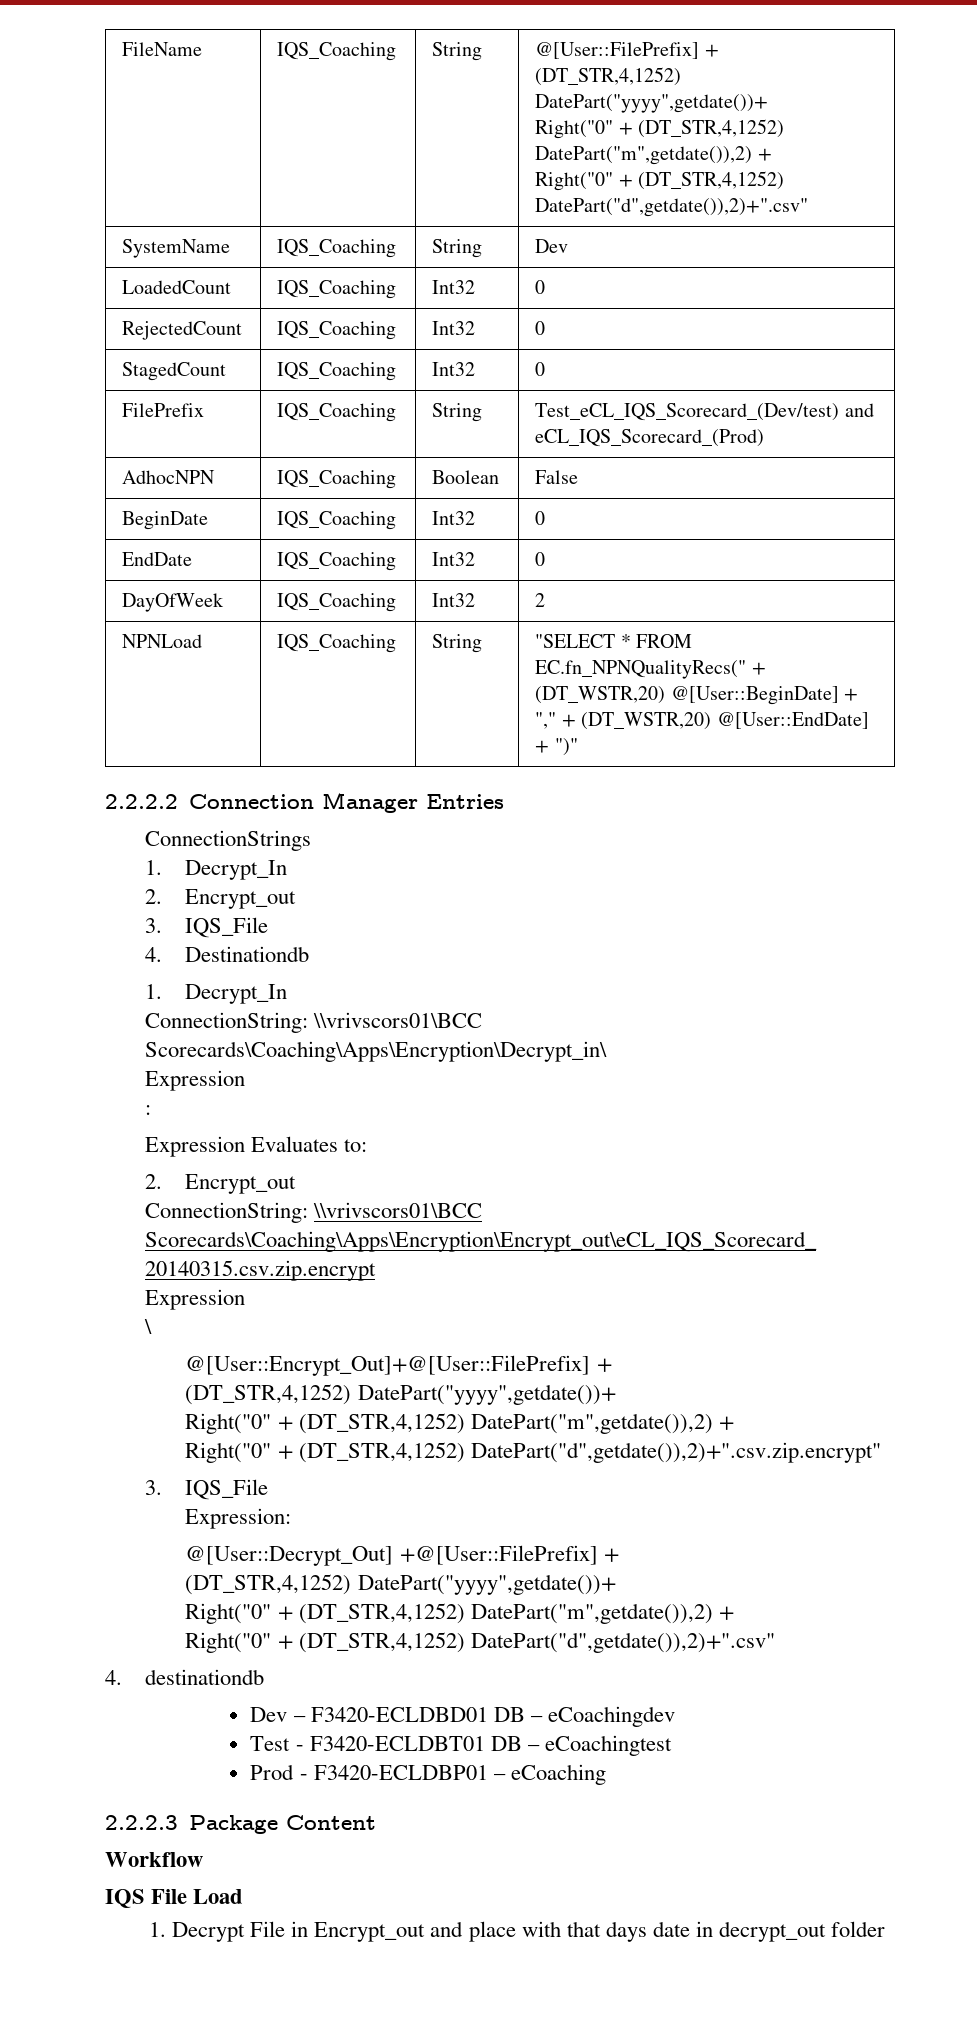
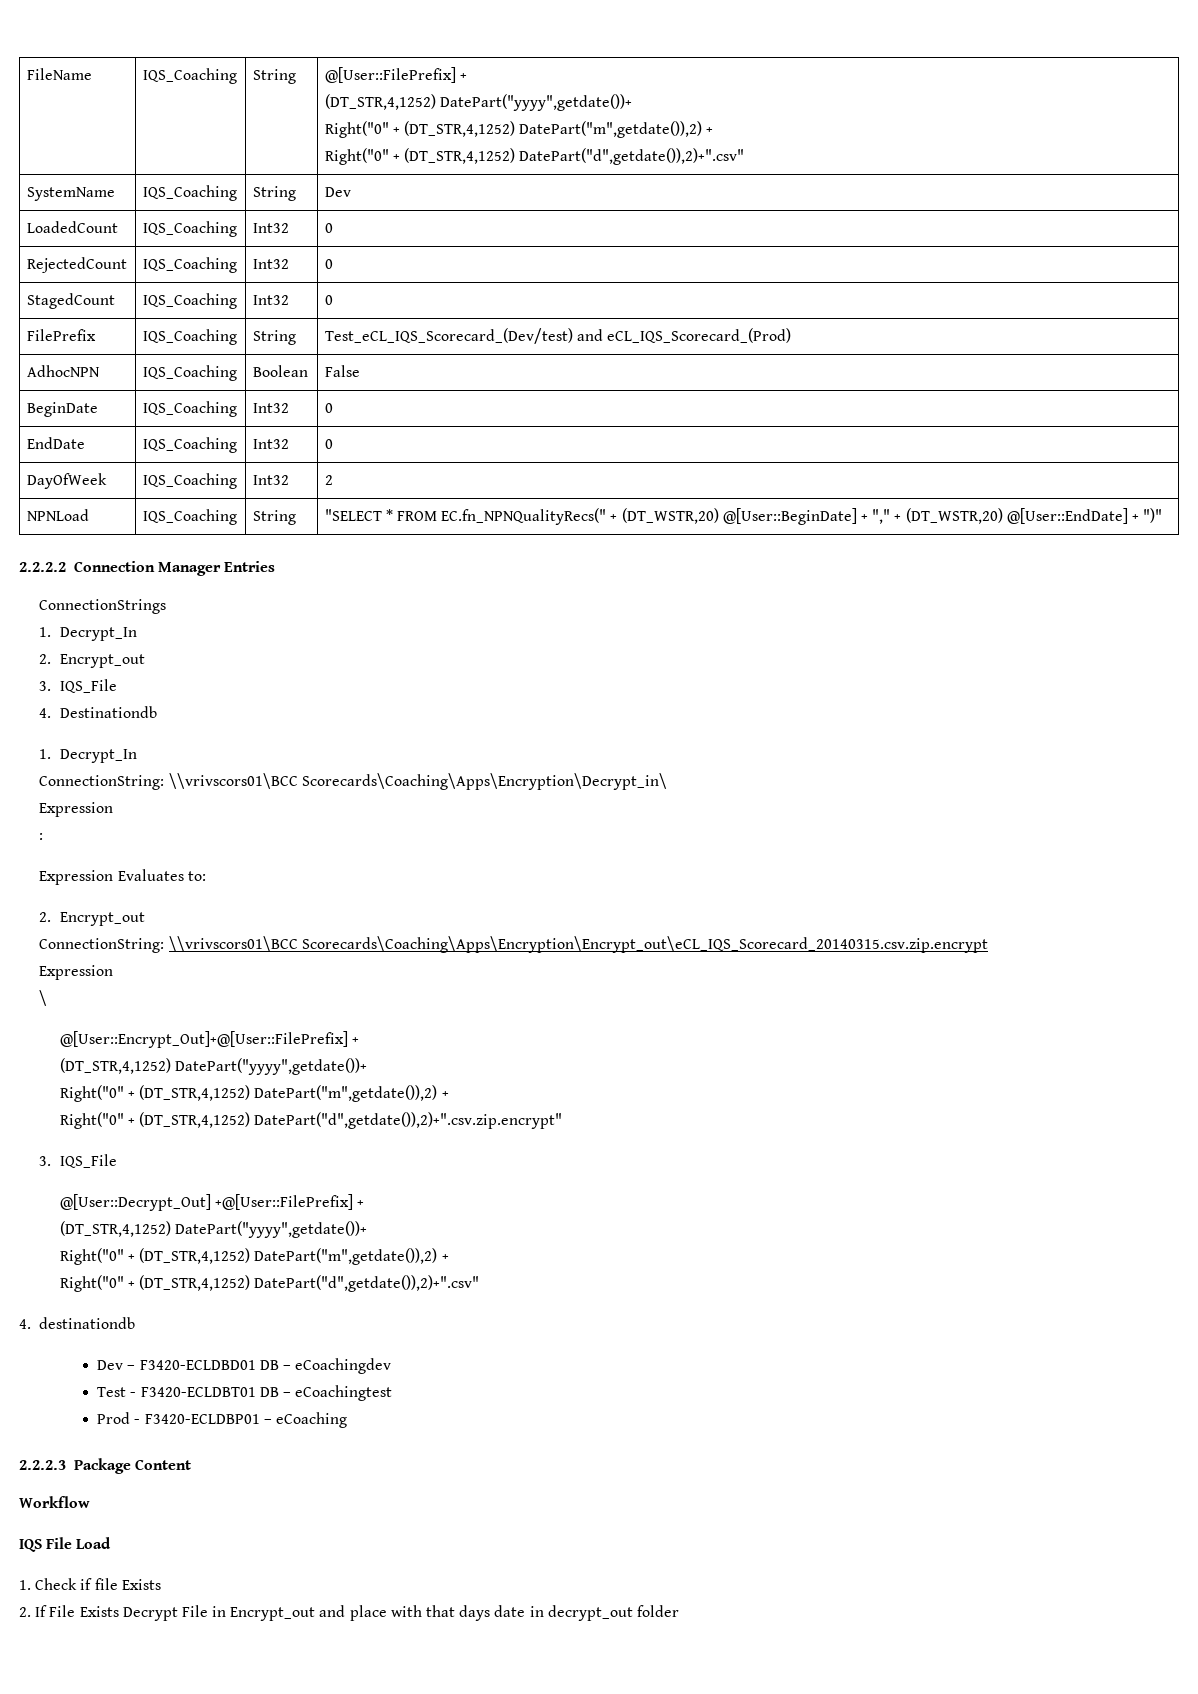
- Expression:
- 1. Decrypt File in Encrypt_out and place with that days date in decrypt_out folder
+ 1. Check if file Exists
+ 2. If File Exists Decrypt File in Encrypt_out and place with that days date in decrypt_out folder

